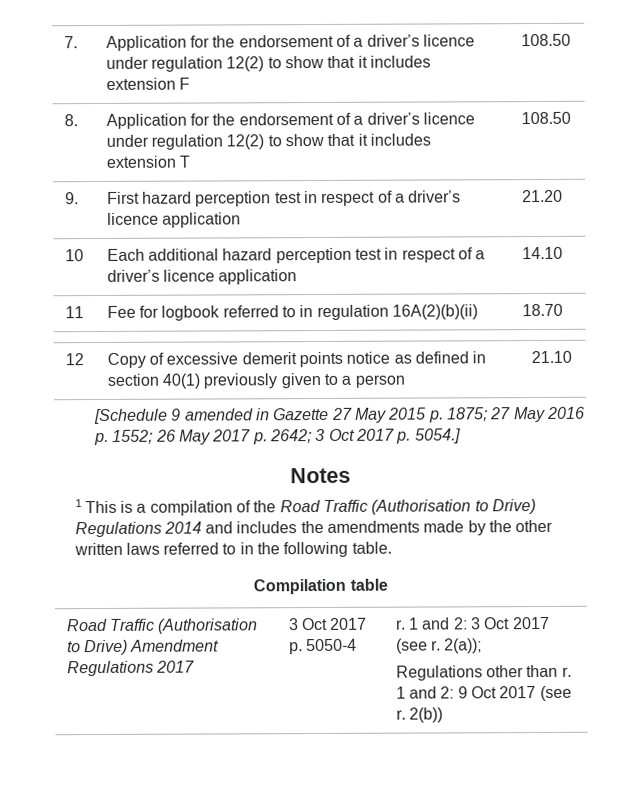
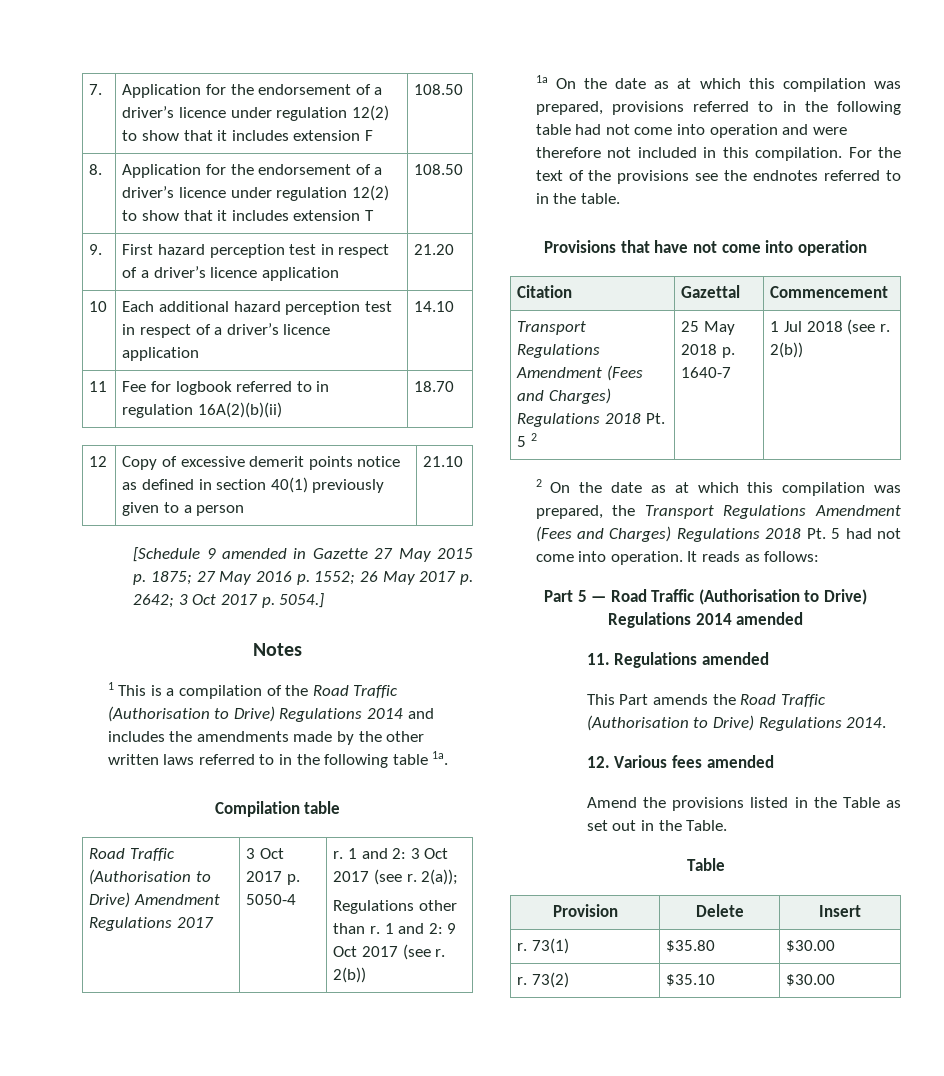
- 1 This is a compilation of the Road Traffic (Authorisation to Drive) Regulations 2014 and includes the amendments made by the other written laws referred to in the following table.
+ 1 This is a compilation of the Road Traffic (Authorisation to Drive) Regulations 2014 and includes the amendments made by the other written laws referred to in the following table 1a.
+ 1a On the date as at which this compilation was prepared, provisions referred to in the following table had not come into operation and were therefore not included in this compilation. For the text of the provisions see the endnotes referred to in the table.
+ Provisions that have not come into operation
+ Citation | Gazettal | Commencement
+ Transport Regulations Amendment (Fees and Charges) Regulations 2018 Pt. 5 2 | 25 May 2018 p. 1640-7 | 1 Jul 2018 (see r. 2(b))
+ 2 On the date as at which this compilation was prepared, the Transport Regulations Amendment (Fees and Charges) Regulations 2018 Pt. 5 had not come into operation. It reads as follows:
+ Part 5 — Road Traffic (Authorisation to Drive) Regulations 2014 amended
+ 11. Regulations amended
+ This Part amends the Road Traffic (Authorisation to Drive) Regulations 2014.
+ 12. Various fees amended
+ Amend the provisions listed in the Table as set out in the Table.
+ Table
+ Provision | Delete | Insert
+ r. 73(1) | $35.80 | $30.00
+ r. 73(2) | $35.10 | $30.00

